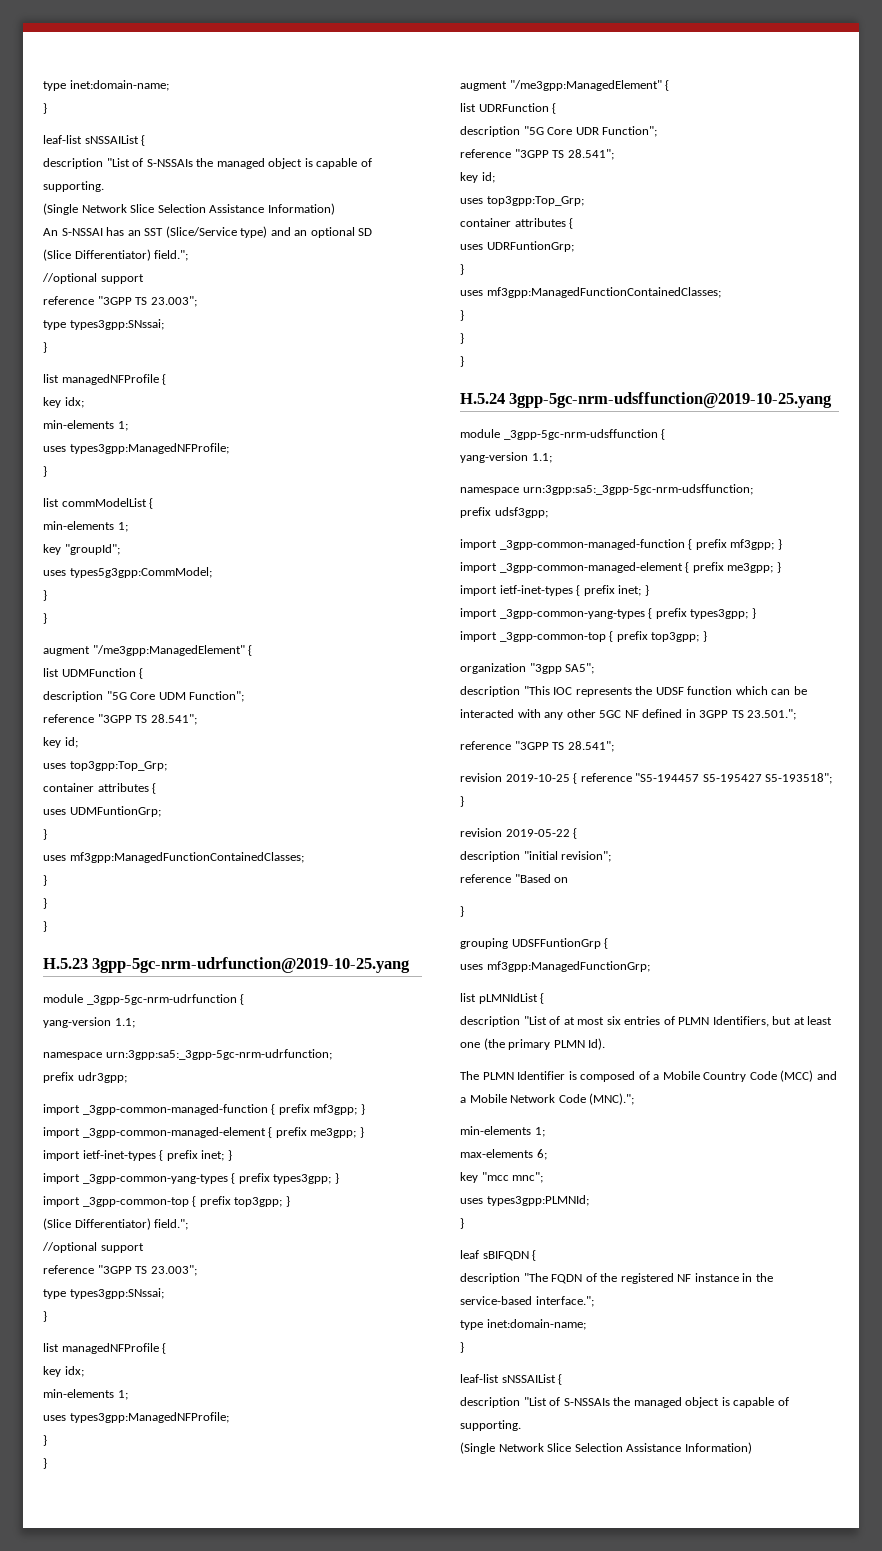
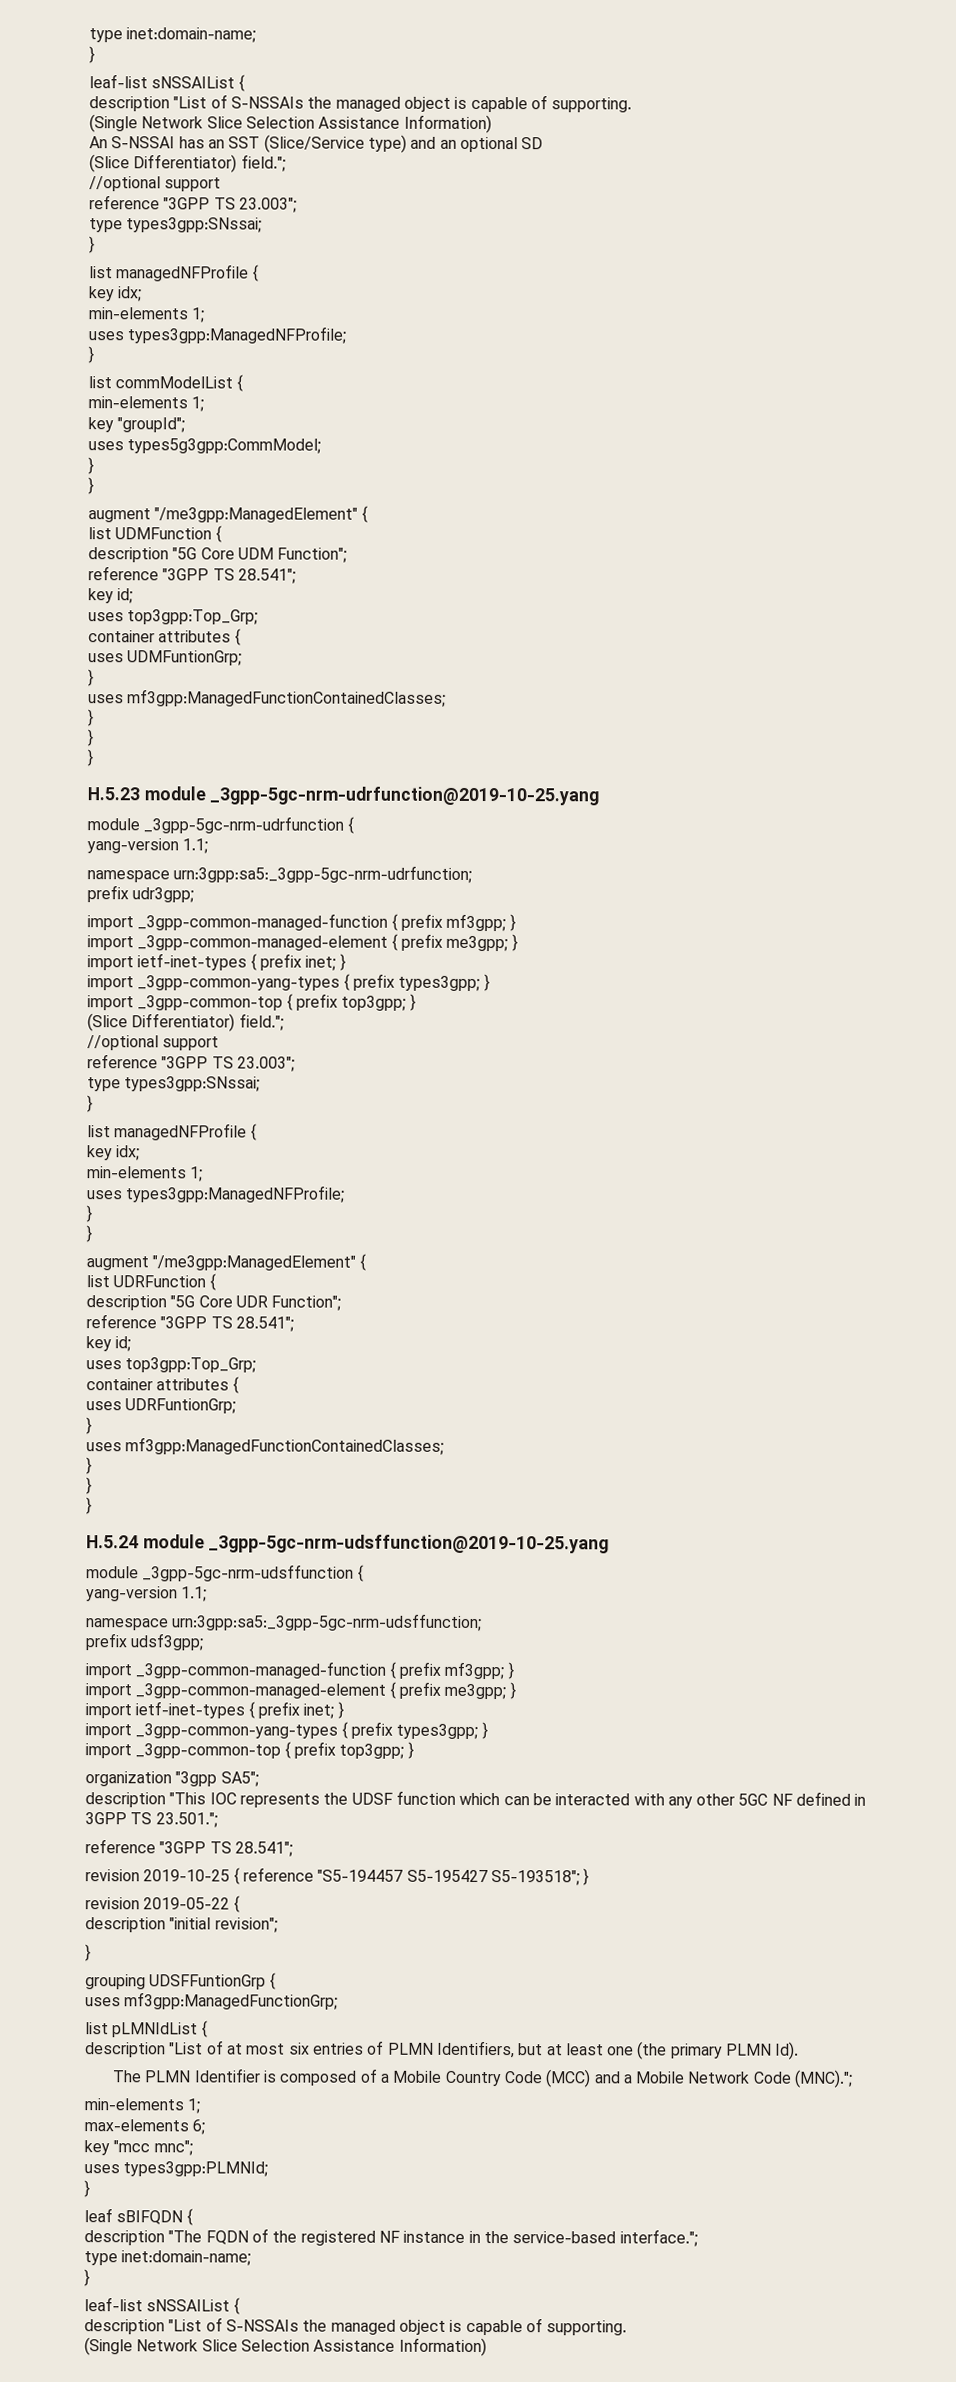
- H.5.23 3gpp-5gc-nrm-udrfunction@2019-10-25.yang
+ H.5.23 module _3gpp-5gc-nrm-udrfunction@2019-10-25.yang
- H.5.24 3gpp-5gc-nrm-udsffunction@2019-10-25.yang
+ H.5.24 module _3gpp-5gc-nrm-udsffunction@2019-10-25.yang
- reference "Based on

